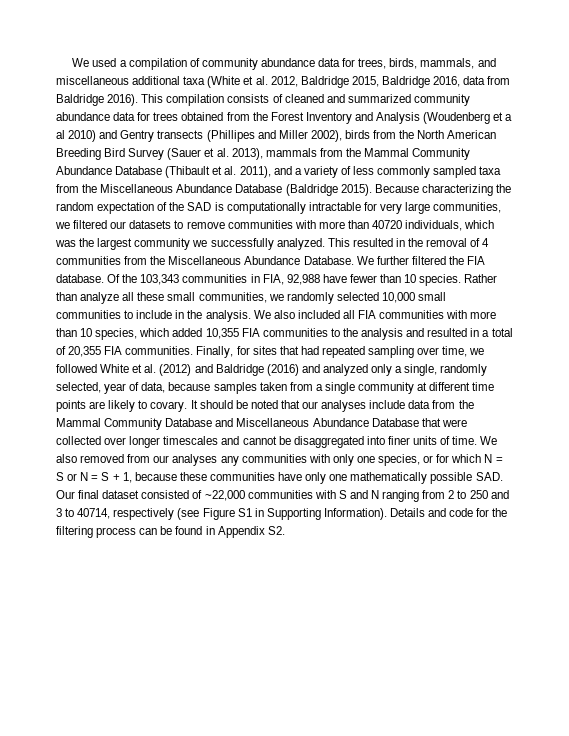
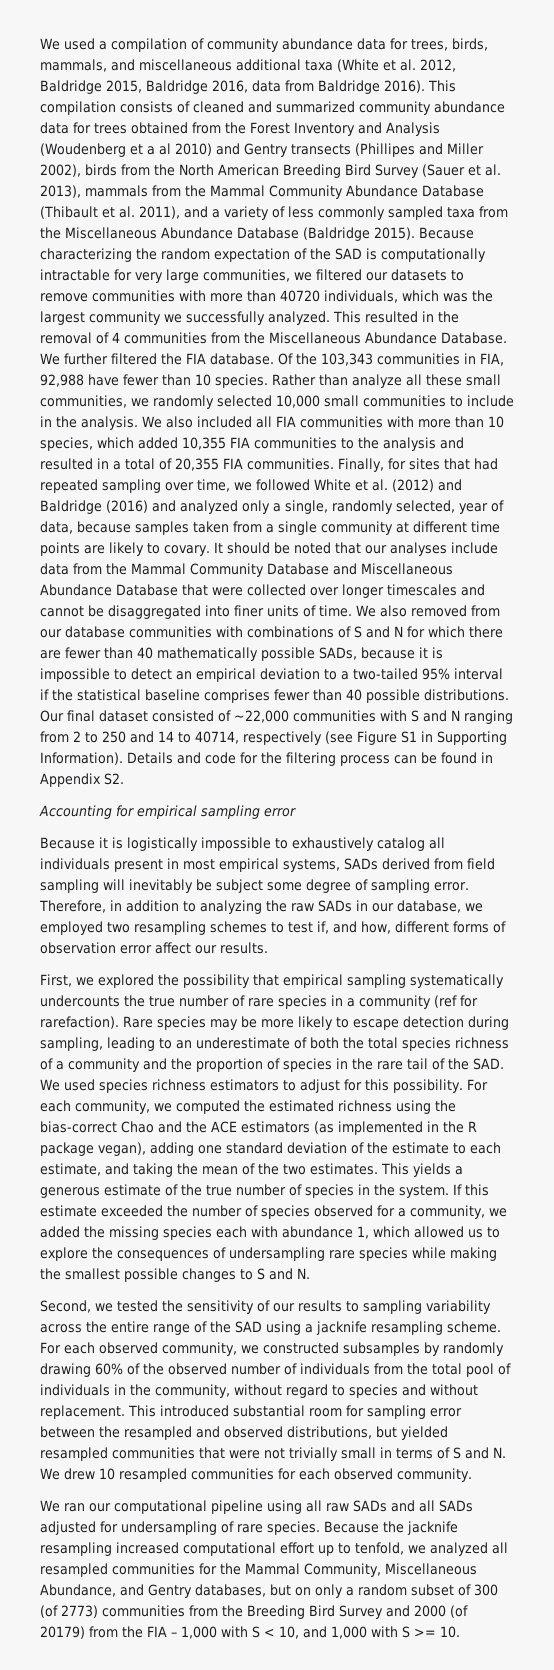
- We also removed from our analyses any communities with only one species, or for which N = S or N = S + 1, because these communities have only one mathematically possible SAD. Our final dataset consisted of ~22,000 communities with S and N ranging from 2 to 250 and 3 to 40714, respectively (see Figure S1 in Supporting Information).
+ We also removed from our database communities with combinations of S and N for which there are fewer than 40 mathematically possible SADs, because it is impossible to detect an empirical deviation to a two-tailed 95% interval if the statistical baseline comprises fewer than 40 possible distributions. Our final dataset consisted of ~22,000 communities with S and N ranging from 2 to 250 and 14 to 40714, respectively (see Figure S1 in Supporting Information).
+ Accounting for empirical sampling error
+ Because it is logistically impossible to exhaustively catalog all individuals present in most empirical systems, SADs derived from field sampling will inevitably be subject some degree of sampling error. Therefore, in addition to analyzing the raw SADs in our database, we employed two resampling schemes to test if, and how, different forms of observation error affect our results.
+ First, we explored the possibility that empirical sampling systematically undercounts the true number of rare species in a community (ref for rarefaction). Rare species may be more likely to escape detection during sampling, leading to an underestimate of both the total species richness of a community and the proportion of species in the rare tail of the SAD. We used species richness estimators to adjust for this possibility. For each community, we computed the estimated richness using the bias-correct Chao and the ACE estimators (as implemented in the R package vegan), adding one standard deviation of the estimate to each estimate, and taking the mean of the two estimates. This yields a generous estimate of the true number of species in the system. If this estimate exceeded the number of species observed for a community, we added the missing species each with abundance 1, which allowed us to explore the consequences of undersampling rare species while making the smallest possible changes to S and N.
+ Second, we tested the sensitivity of our results to sampling variability across the entire range of the SAD using a jacknife resampling scheme. For each observed community, we constructed subsamples by randomly drawing 60% of the observed number of individuals from the total pool of individuals in the community, without regard to species and without replacement. This introduced substantial room for sampling error between the resampled and observed distributions, but yielded resampled communities that were not trivially small in terms of S and N. We drew 10 resampled communities for each observed community.
+ We ran our computational pipeline using all raw SADs and all SADs adjusted for undersampling of rare species. Because the jacknife resampling increased computational effort up to tenfold, we analyzed all resampled communities for the Mammal Community, Miscellaneous Abundance, and Gentry databases, but on only a random subset of 300 (of 2773) communities from the Breeding Bird Survey and 2000 (of 20179) from the FIA – 1,000 with S < 10, and 1,000 with S >= 10.

